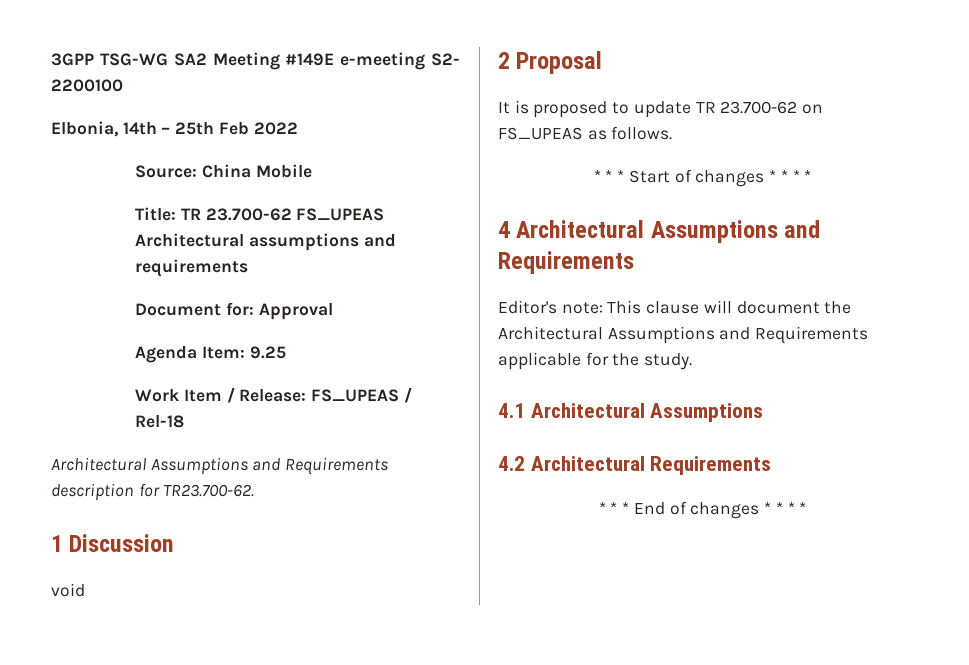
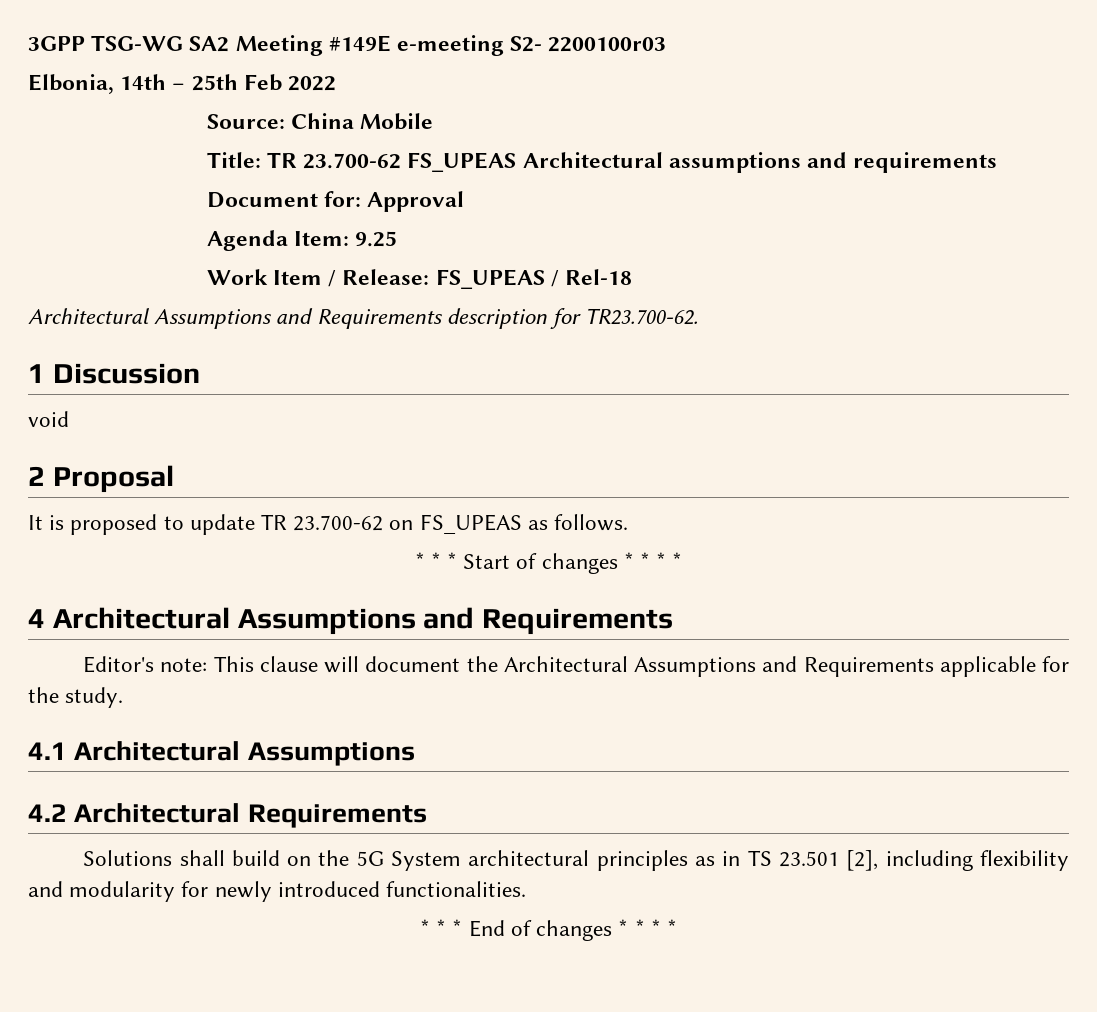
- 3GPP TSG-WG SA2 Meeting #149E e-meeting S2- 2200100
+ 3GPP TSG-WG SA2 Meeting #149E e-meeting S2- 2200100r03
+ Solutions shall build on the 5G System architectural principles as in TS 23.501 [2], including flexibility and modularity for newly introduced functionalities.

